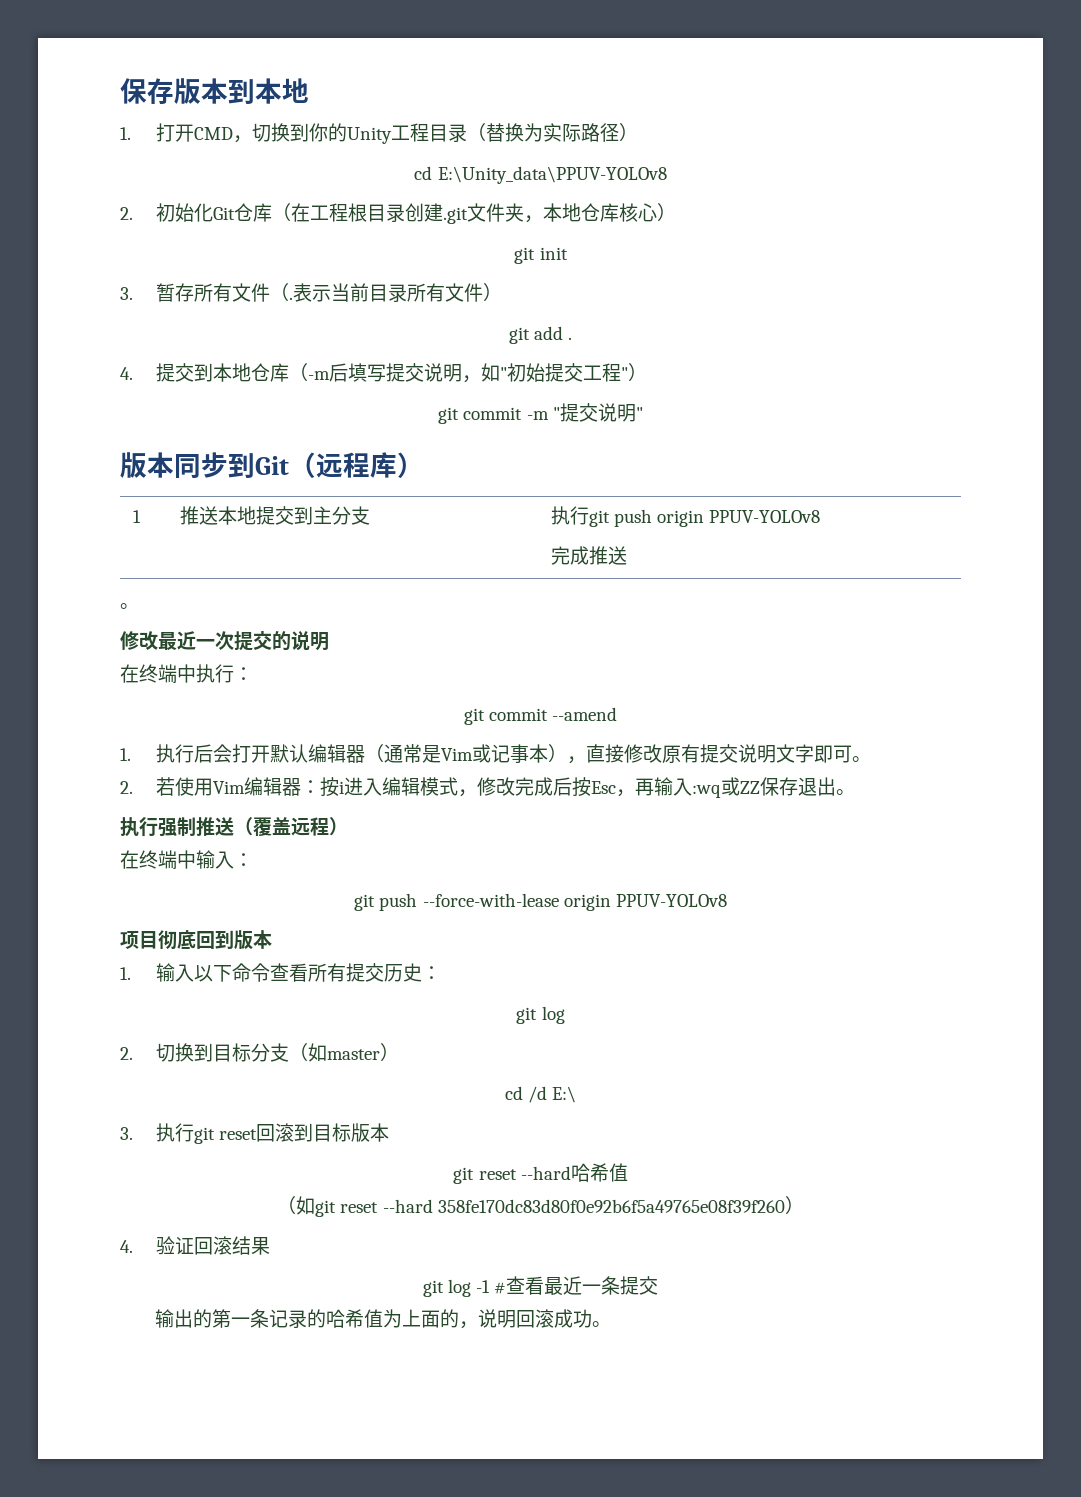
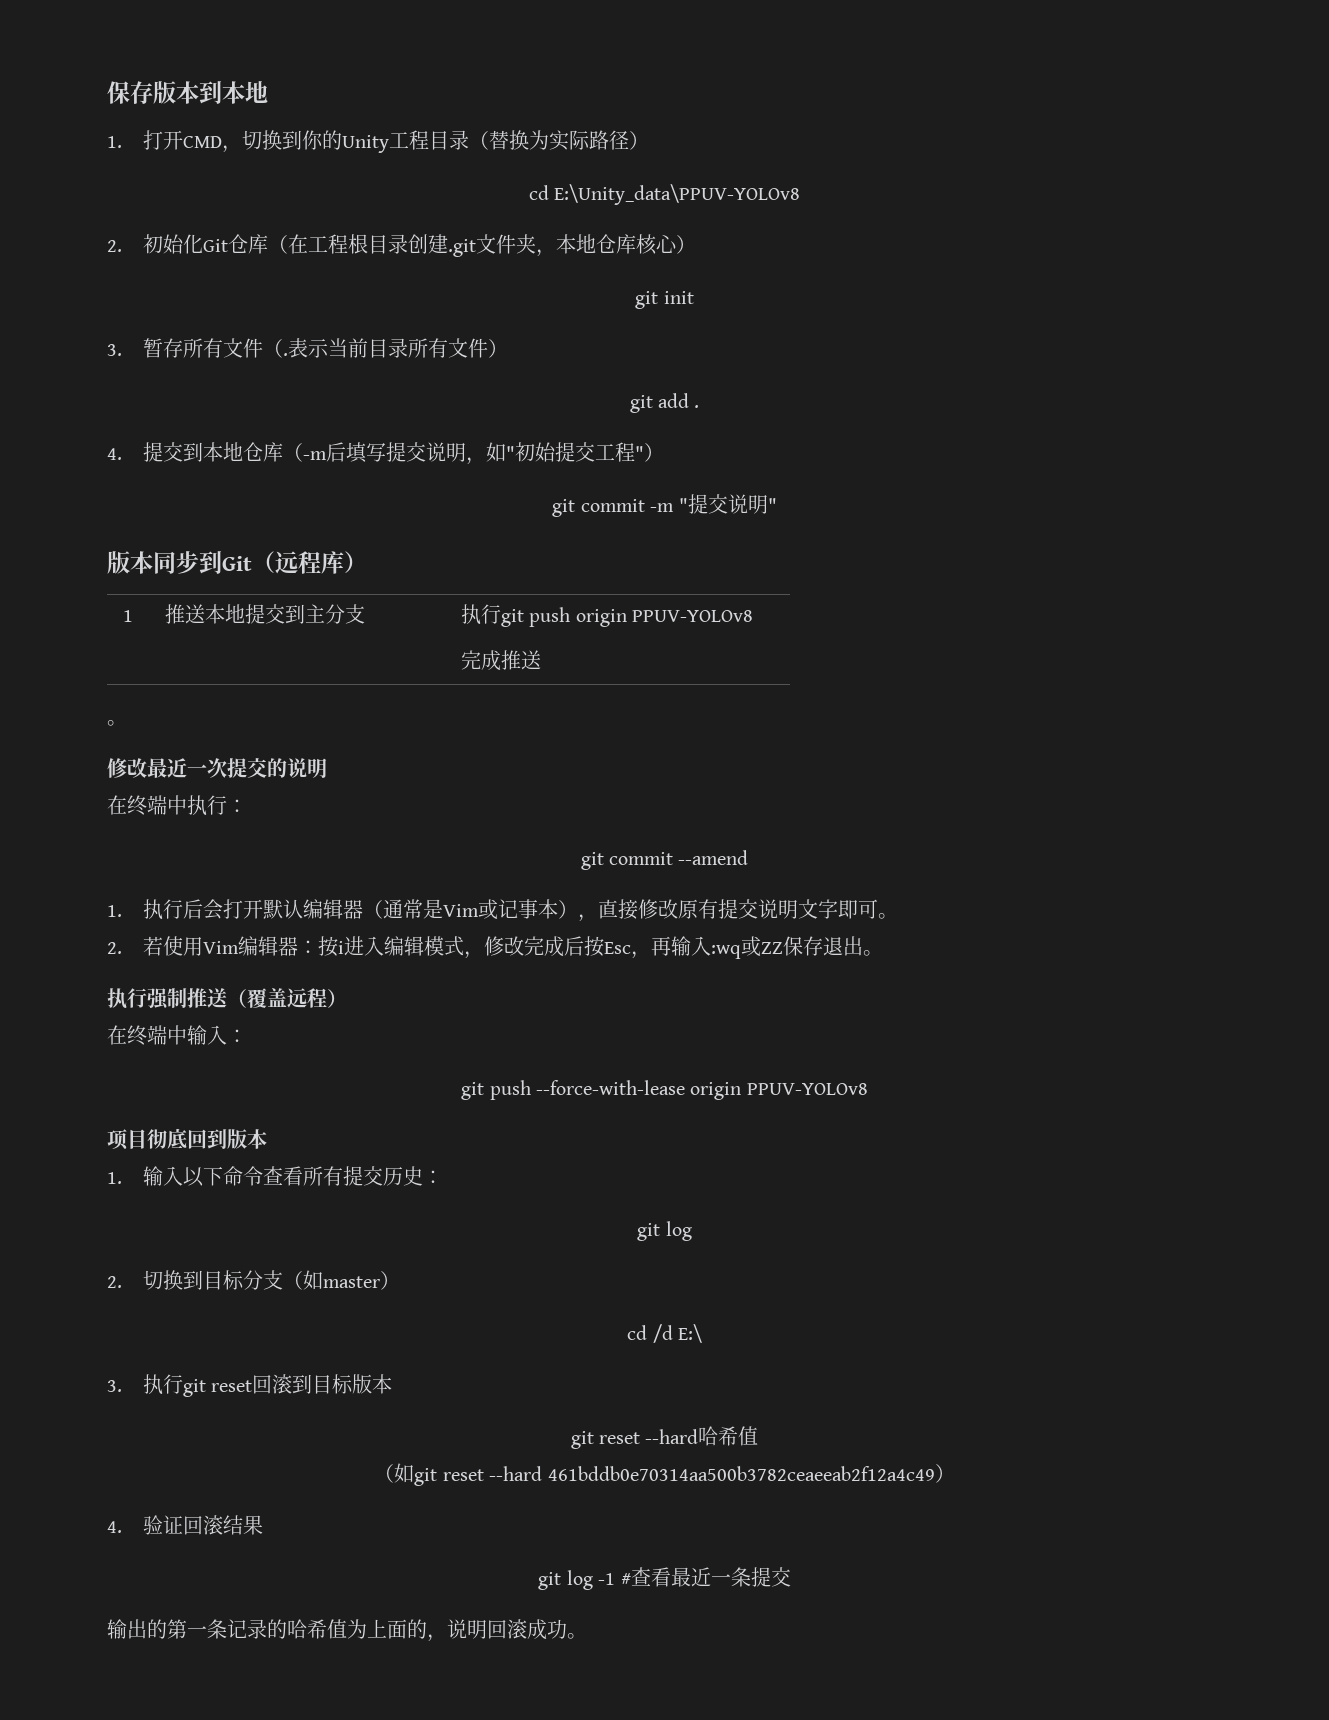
- （如git reset --hard 358fe170dc83d80f0e92b6f5a49765e08f39f260）
+ （如git reset --hard 461bddb0e70314aa500b3782ceaeeab2f12a4c49）

